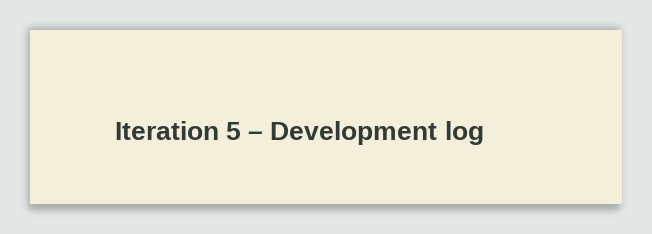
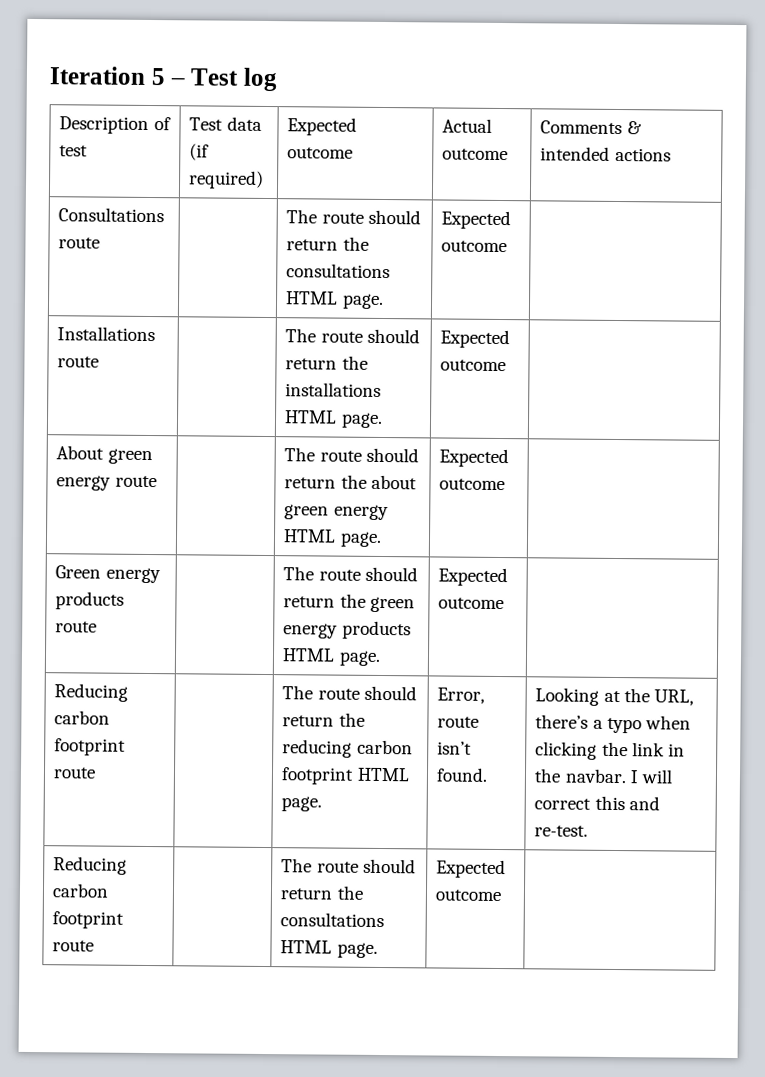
- Iteration 5 – Development log
+ Iteration 5 – Test log
+ Description of test | Test data (if required) | Expected outcome | Actual outcome | Comments & intended actions
+ Consultations route | | The route should return the consultations HTML page. | Expected outcome |
+ Installations route | | The route should return the installations HTML page. | Expected outcome |
+ About green energy route | | The route should return the about green energy HTML page. | Expected outcome |
+ Green energy products route | | The route should return the green energy products HTML page. | Expected outcome |
+ Reducing carbon footprint route | | The route should return the reducing carbon footprint HTML page. | Error, route isn’t found. | Looking at the URL, there’s a typo when clicking the link in the navbar. I will correct this and re-test.
+ Reducing carbon footprint route | | The route should return the consultations HTML page. | Expected outcome |

